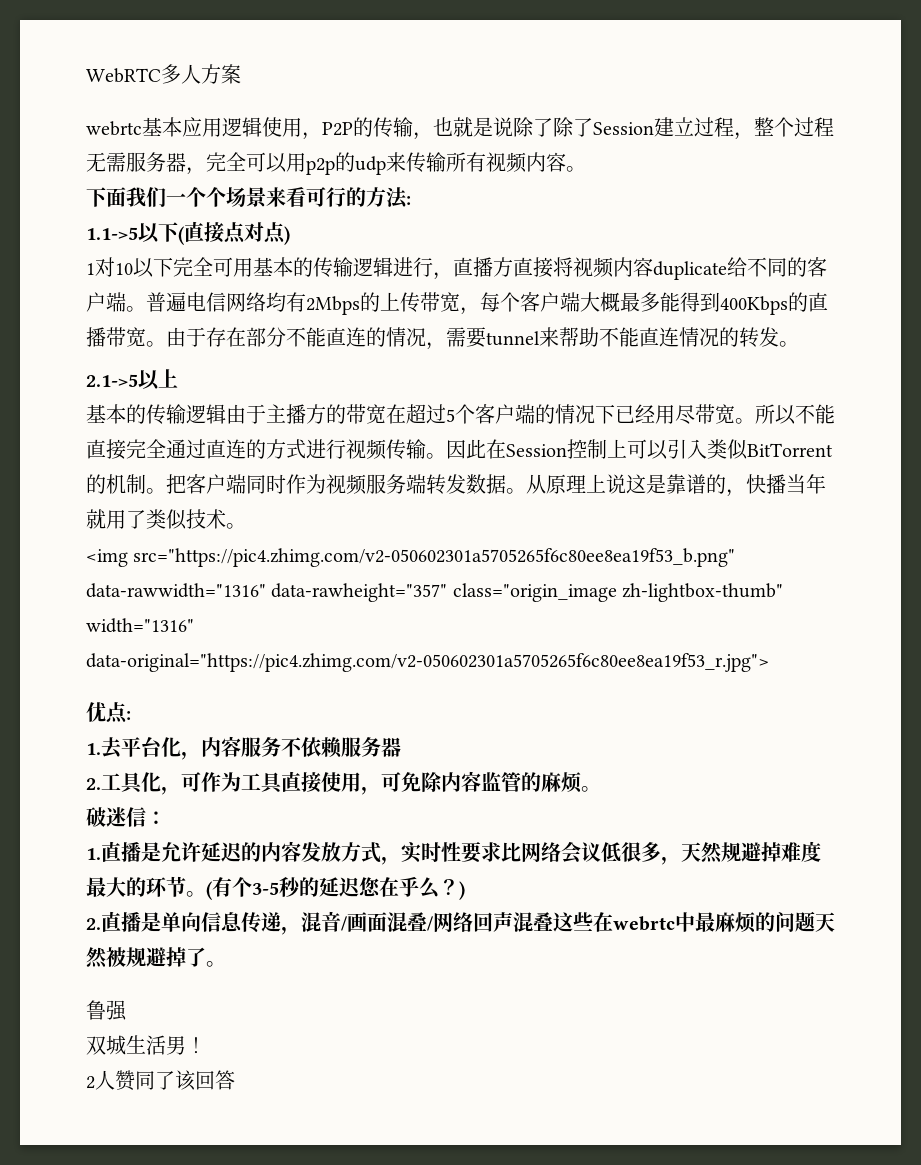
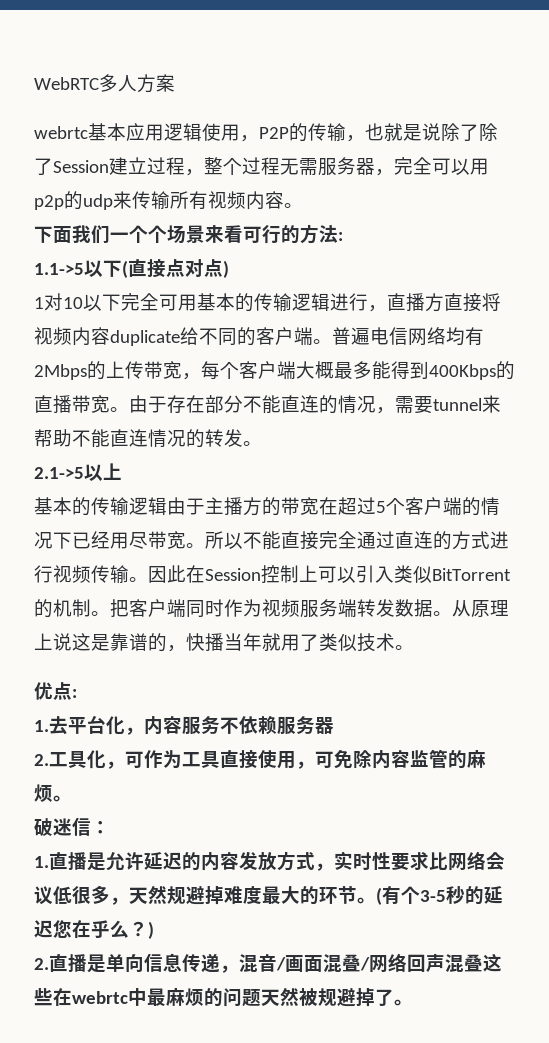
- <img src="https://pic4.zhimg.com/v2-050602301a5705265f6c80ee8ea19f53_b.png" data-rawwidth="1316" data-rawheight="357" class="origin_image zh-lightbox-thumb" width="1316" data-original="https://pic4.zhimg.com/v2-050602301a5705265f6c80ee8ea19f53_r.jpg">
- 鲁强
- 双城生活男！
- 2人赞同了该回答

